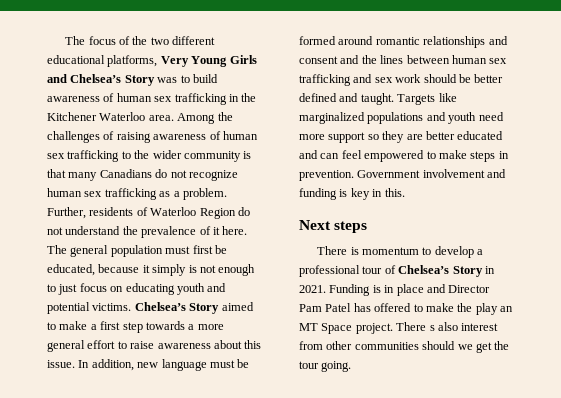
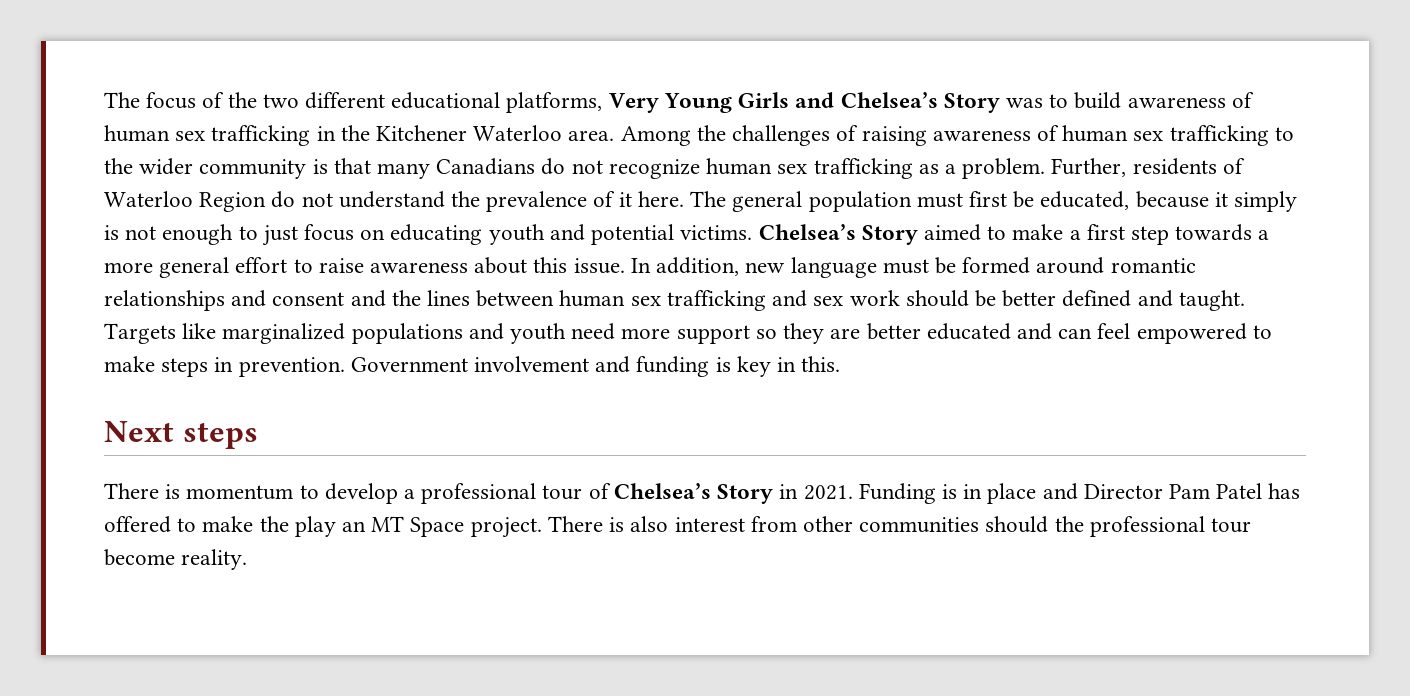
- There s also interest from other communities should we get the tour going.
+ There is also interest from other communities should the professional tour become reality.

